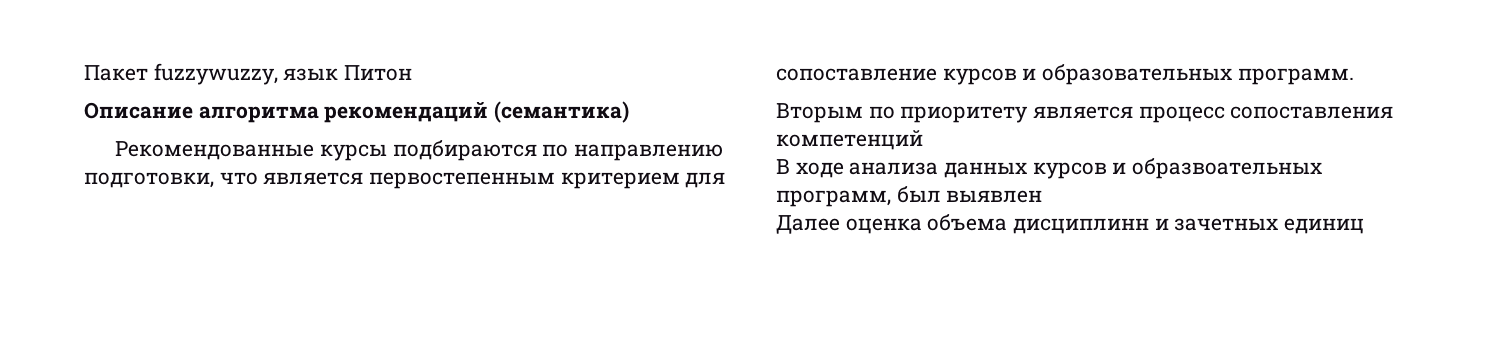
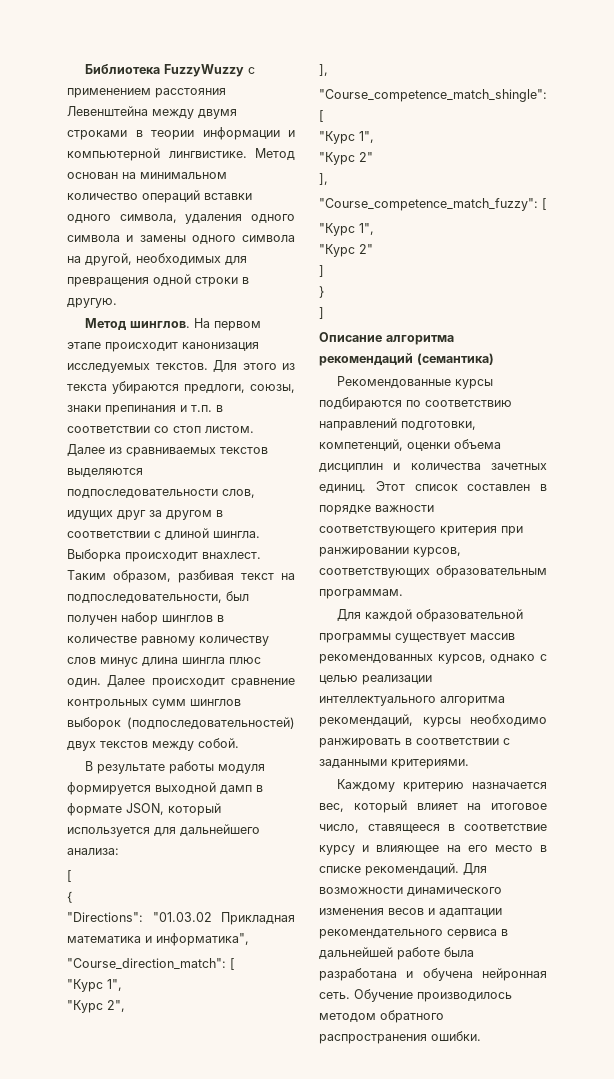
- Пакет fuzzywuzzy, язык Питон
+ Библиотека FuzzyWuzzy с применением расстояния Левенштейна между двумя строками в теории информации и компьютерной лингвистике. Метод основан на минимальном количество операций вставки одного символа, удаления одного символа и замены одного символа на другой, необходимых для превращения одной строки в другую.
+ Метод шинглов. На первом этапе происходит канонизация исследуемых текстов. Для этого из текста убираются предлоги, союзы, знаки препинания и т.п. в соответствии со стоп листом. Далее из сравниваемых текстов выделяются подпоследовательности слов, идущих друг за другом в соответствии с длиной шингла. Выборка происходит внахлест. Таким образом, разбивая текст на подпоследовательности, был получен набор шинглов в количестве равному количеству слов минус длина шингла плюс один. Далее происходит сравнение контрольных сумм шинглов выборок (подпоследовательностей) двух текстов между собой.
+ В результате работы модуля формируется выходной дамп в формате JSON, который используется для дальнейшего анализа:
+ [
+ {
+ "Directions": "01.03.02 Прикладная математика и информатика",
+ "Course_direction_match": [
+ "Курс 1",
+ "Курс 2",
+ ],
+ "Course_competence_match_shingle": [
+ "Курс 1",
+ "Курс 2"
+ ],
+ "Course_competence_match_fuzzy": [
+ "Курс 1",
+ "Курс 2"
+ ]
+ }
+ ]
- Рекомендованные курсы подбираются по направлению подготовки, что является первостепенным критерием для сопоставление курсов и образовательных программ.
- Вторым по приоритету является процесс сопоставления компетенций
- В ходе анализа данных курсов и образвоательных программ, был выявлен
- Далее оценка объема дисциплинн и зачетных единиц
+ Рекомендованные курсы подбираются по соответствию направлений подготовки, компетенций, оценки объема дисциплин и количества зачетных единиц. Этот список составлен в порядке важности соответствующего критерия при ранжировании курсов, соответствующих образовательным программам.
+ Для каждой образовательной программы существует массив рекомендованных курсов, однако с целью реализации интеллектуального алгоритма рекомендаций, курсы необходимо ранжировать в соответствии с заданными критериями.
+ Каждому критерию назначается вес, который влияет на итоговое число, ставящееся в соответствие курсу и влияющее на его место в списке рекомендаций. Для возможности динамического изменения весов и адаптации рекомендательного сервиса в дальнейшей работе была разработана и обучена нейронная сеть. Обучение производилось методом обратного распространения ошибки.

